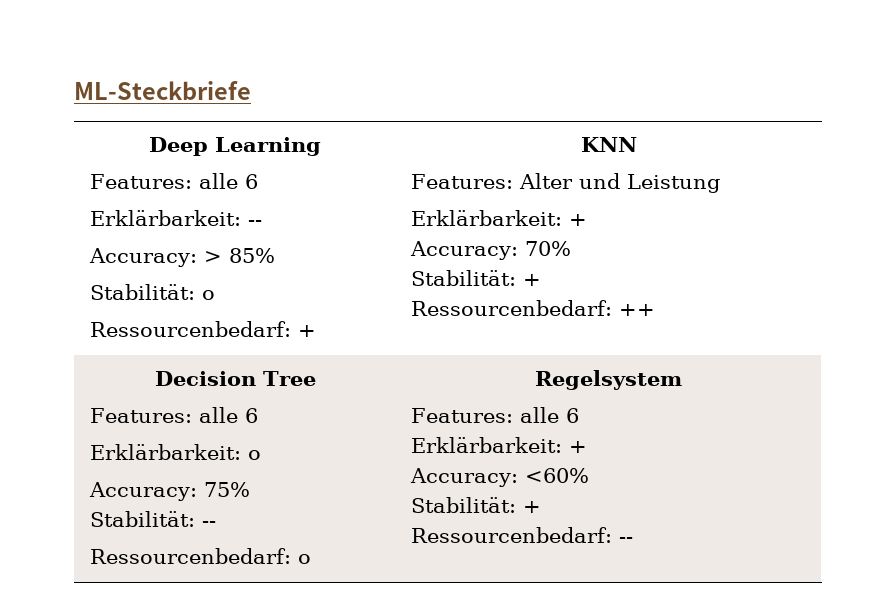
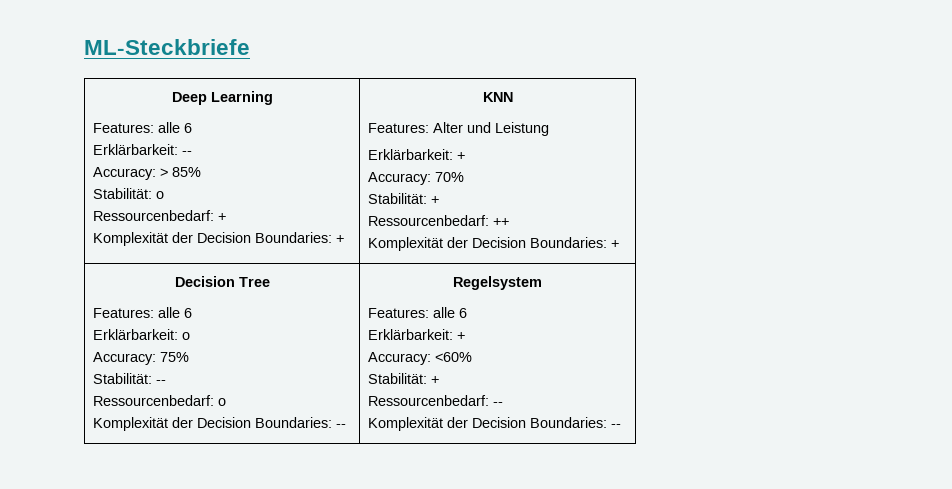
  Deep Learning
  Features: alle 6
  Erklärbarkeit: --
  Accuracy: > 85%
  Stabilität: o
- Ressourcenbedarf: + | KNN
+ Ressourcenbedarf: +
+ Komplexität der Decision Boundaries: + | KNN
  Features: Alter und Leistung
  Erklärbarkeit: +
  Accuracy: 70%
  Stabilität: +
  Ressourcenbedarf: ++
+ Komplexität der Decision Boundaries: +
  Decision Tree
  Features: alle 6
  Erklärbarkeit: o
  Accuracy: 75%
  Stabilität: --
- Ressourcenbedarf: o | Regelsystem
+ Ressourcenbedarf: o
+ Komplexität der Decision Boundaries: -- | Regelsystem
  Features: alle 6
  Erklärbarkeit: +
  Accuracy: <60%
  Stabilität: +
  Ressourcenbedarf: --
+ Komplexität der Decision Boundaries: --

